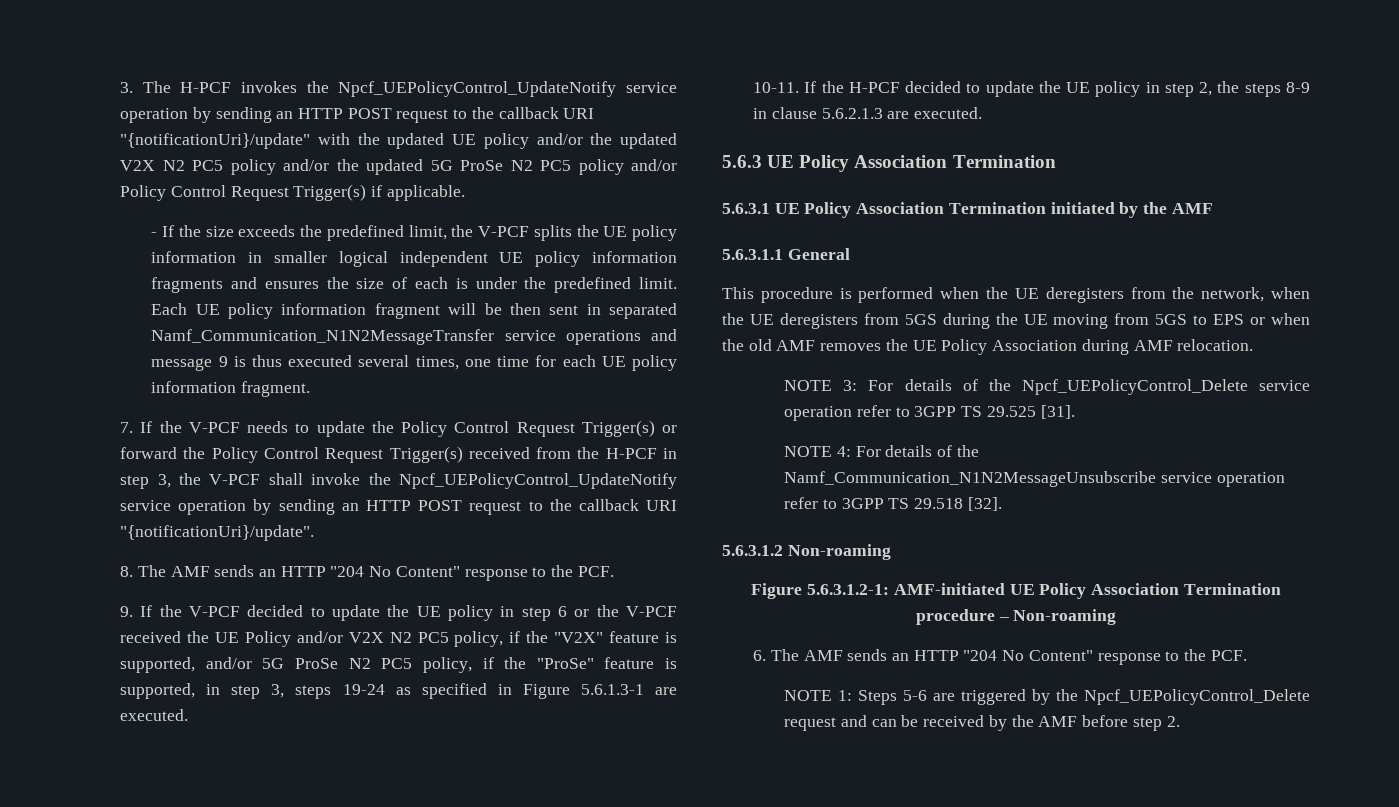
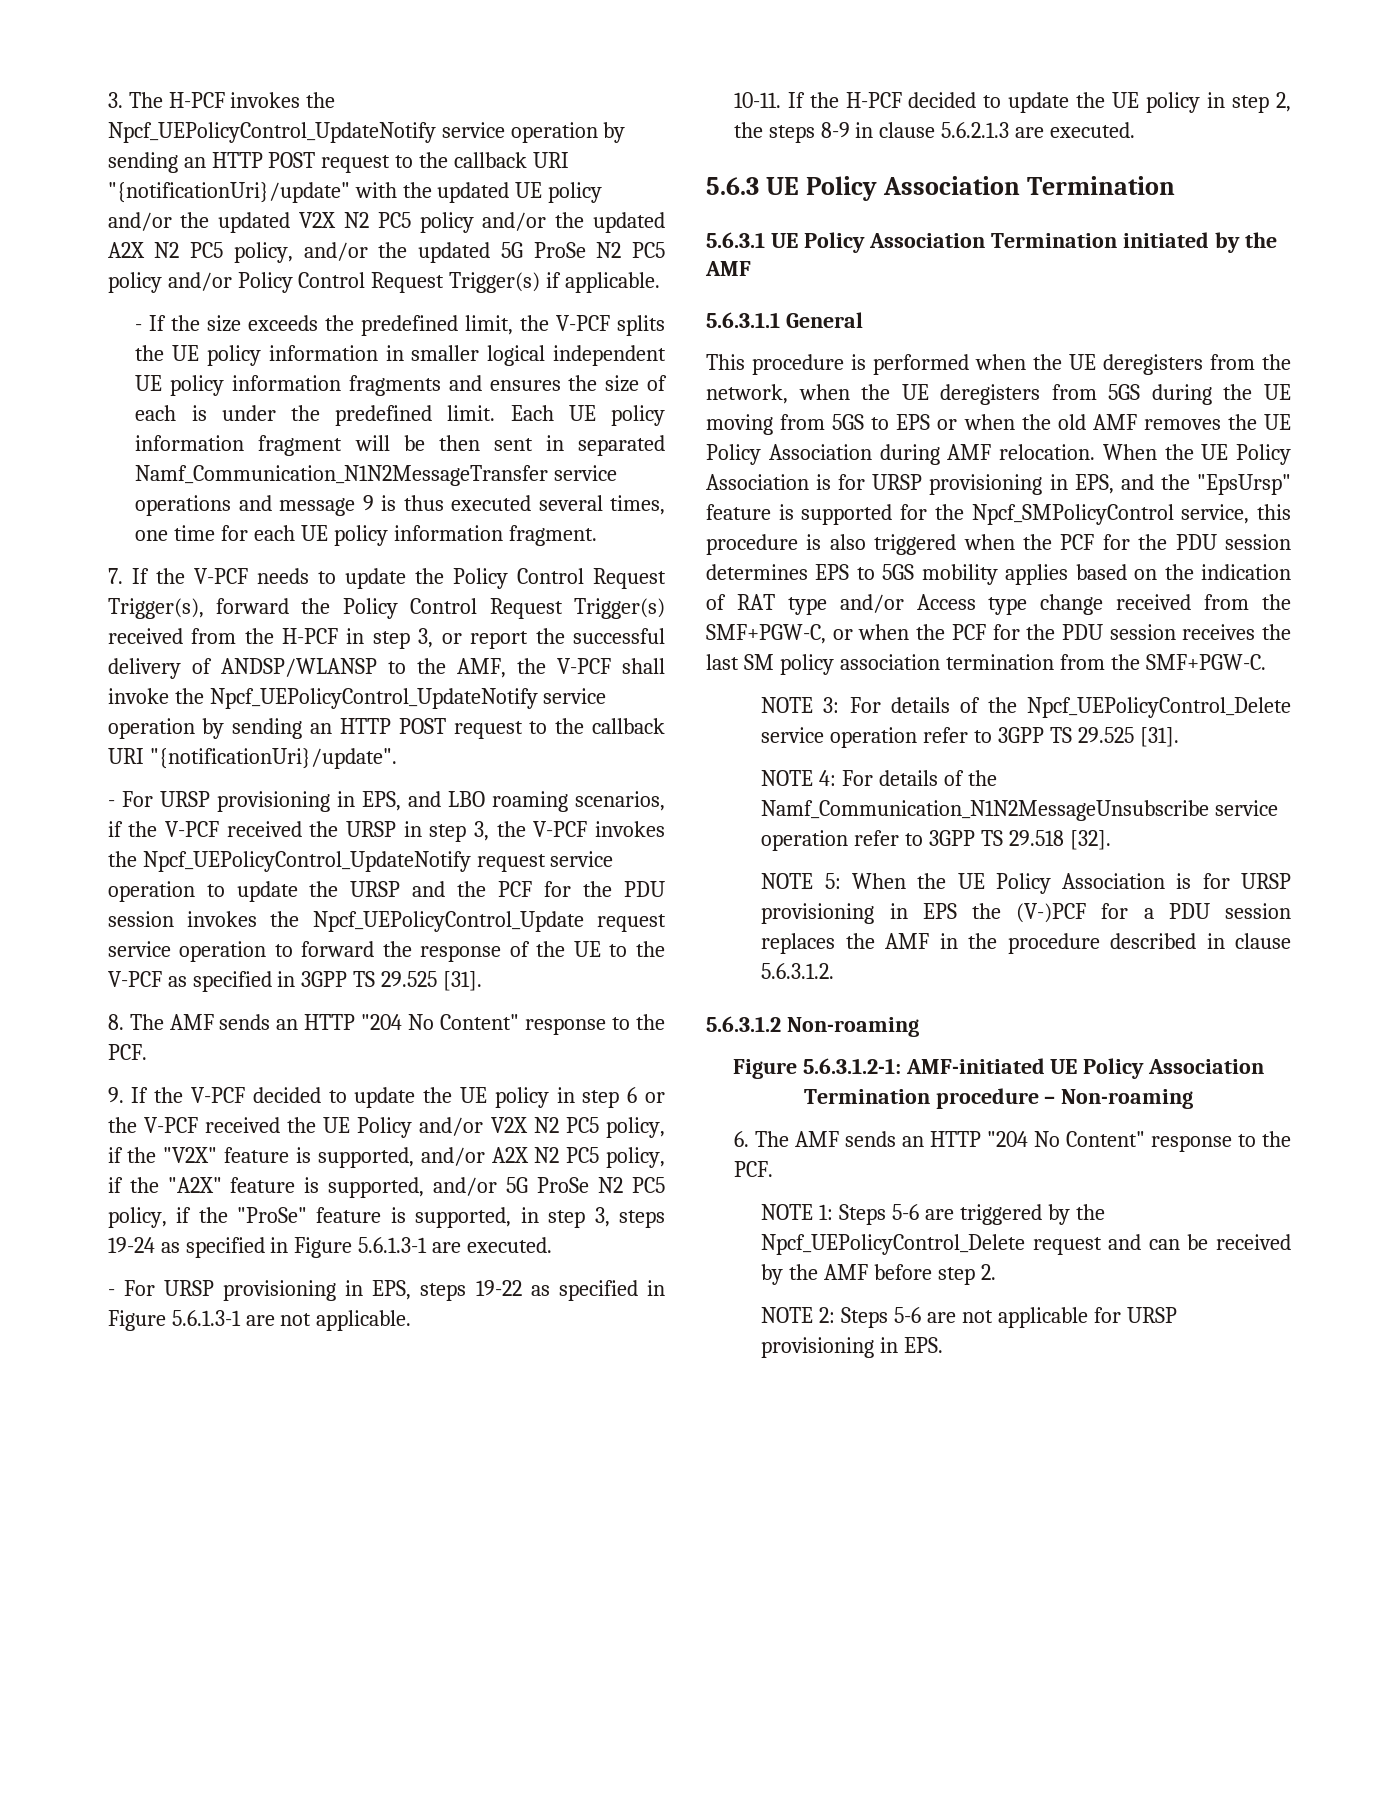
- 3. The H-PCF invokes the Npcf_UEPolicyControl_UpdateNotify service operation by sending an HTTP POST request to the callback URI "{notificationUri}/update" with the updated UE policy and/or the updated V2X N2 PC5 policy and/or the updated 5G ProSe N2 PC5 policy and/or Policy Control Request Trigger(s) if applicable.
+ 3. The H-PCF invokes the Npcf_UEPolicyControl_UpdateNotify service operation by sending an HTTP POST request to the callback URI "{notificationUri}/update" with the updated UE policy and/or the updated V2X N2 PC5 policy and/or the updated A2X N2 PC5 policy, and/or the updated 5G ProSe N2 PC5 policy and/or Policy Control Request Trigger(s) if applicable.
- 7. If the V-PCF needs to update the Policy Control Request Trigger(s) or forward the Policy Control Request Trigger(s) received from the H-PCF in step 3, the V-PCF shall invoke the Npcf_UEPolicyControl_UpdateNotify service operation by sending an HTTP POST request to the callback URI "{notificationUri}/update".
+ 7. If the V-PCF needs to update the Policy Control Request Trigger(s), forward the Policy Control Request Trigger(s) received from the H-PCF in step 3, or report the successful delivery of ANDSP/WLANSP to the AMF, the V-PCF shall invoke the Npcf_UEPolicyControl_UpdateNotify service operation by sending an HTTP POST request to the callback URI "{notificationUri}/update".
+ - For URSP provisioning in EPS, and LBO roaming scenarios, if the V-PCF received the URSP in step 3, the V-PCF invokes the Npcf_UEPolicyControl_UpdateNotify request service operation to update the URSP and the PCF for the PDU session invokes the Npcf_UEPolicyControl_Update request service operation to forward the response of the UE to the V-PCF as specified in 3GPP TS 29.525 [31].
- 9. If the V-PCF decided to update the UE policy in step 6 or the V-PCF received the UE Policy and/or V2X N2 PC5 policy, if the "V2X" feature is supported, and/or 5G ProSe N2 PC5 policy, if the "ProSe" feature is supported, in step 3, steps 19-24 as specified in Figure 5.6.1.3-1 are executed.
+ 9. If the V-PCF decided to update the UE policy in step 6 or the V-PCF received the UE Policy and/or V2X N2 PC5 policy, if the "V2X" feature is supported, and/or A2X N2 PC5 policy, if the "A2X" feature is supported, and/or 5G ProSe N2 PC5 policy, if the "ProSe" feature is supported, in step 3, steps 19-24 as specified in Figure 5.6.1.3-1 are executed.
+ - For URSP provisioning in EPS, steps 19-22 as specified in Figure 5.6.1.3-1 are not applicable.
+ When the UE Policy Association is for URSP provisioning in EPS, and the "EpsUrsp" feature is supported for the Npcf_SMPolicyControl service, this procedure is also triggered when the PCF for the PDU session determines EPS to 5GS mobility applies based on the indication of RAT type and/or Access type change received from the SMF+PGW-C, or when the PCF for the PDU session receives the last SM policy association termination from the SMF+PGW-C.
+ NOTE 5: When the UE Policy Association is for URSP provisioning in EPS the (V-)PCF for a PDU session replaces the AMF in the procedure described in clause 5.6.3.1.2.
+ NOTE 2: Steps 5-6 are not applicable for URSP provisioning in EPS.

